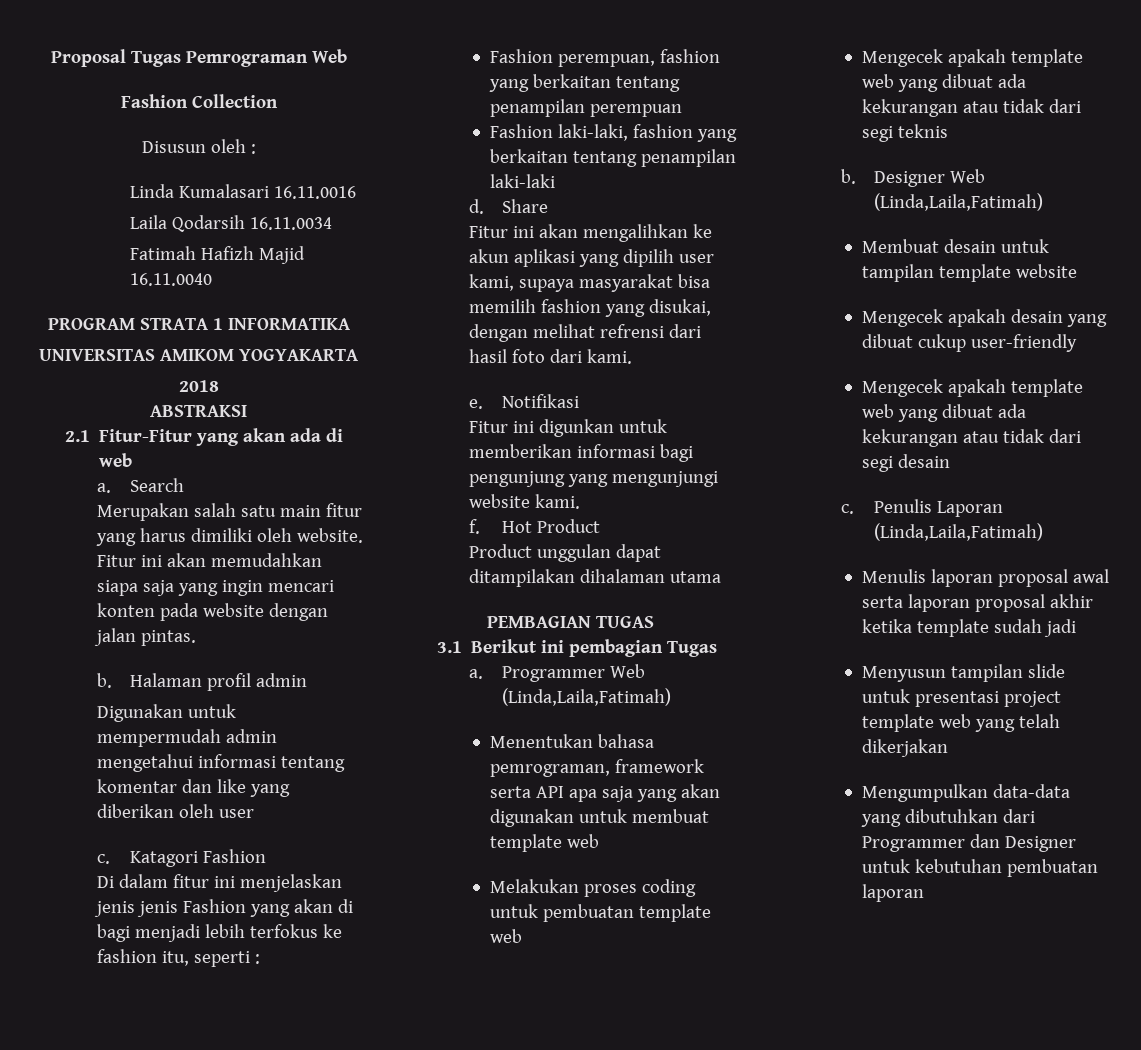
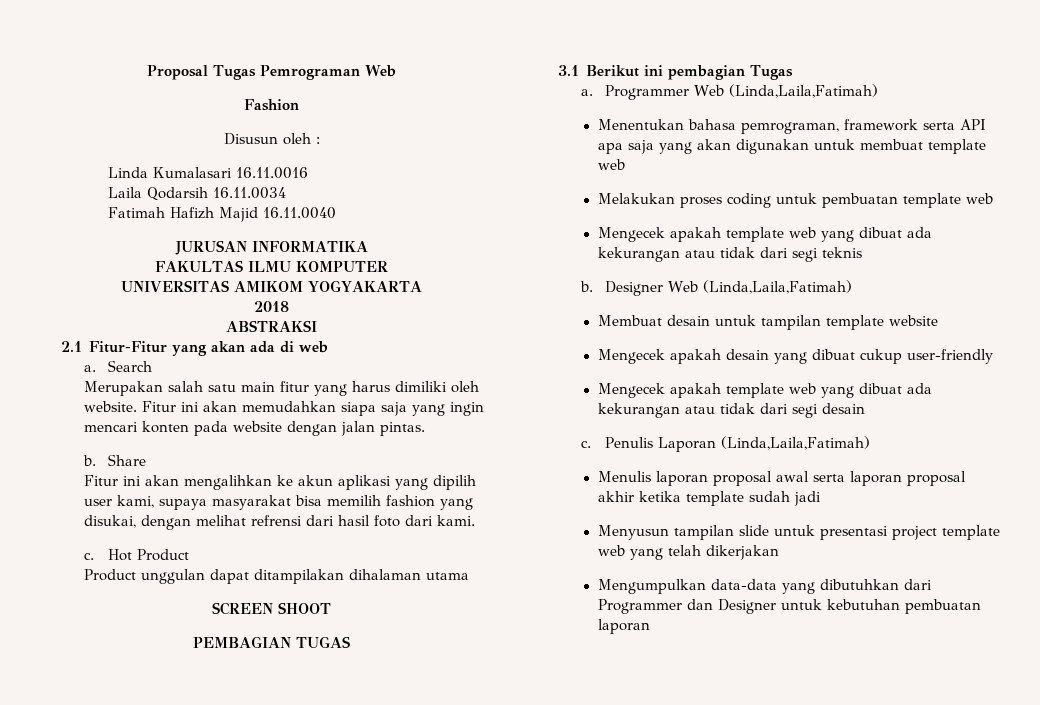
- Fashion Collection
+ Fashion
- PROGRAM STRATA 1 INFORMATIKA
+ JURUSAN INFORMATIKA
+ FAKULTAS ILMU KOMPUTER
- Halaman profil admin
- Digunakan untuk mempermudah admin mengetahui informasi tentang komentar dan like yang diberikan oleh user
- c. Katagori Fashion
- Di dalam fitur ini menjelaskan jenis jenis Fashion yang akan di bagi menjadi lebih terfokus ke fashion itu, seperti :
- Fashion perempuan, fashion yang berkaitan tentang penampilan perempuan
- Fashion laki-laki, fashion yang berkaitan tentang penampilan laki-laki
- d.
  Fitur ini akan mengalihkan ke akun aplikasi yang dipilih user kami, supaya masyarakat bisa memilih fashion yang disukai, dengan melihat refrensi dari hasil foto dari kami.
- e. Notifikasi
- Fitur ini digunkan untuk memberikan informasi bagi pengunjung yang mengunjungi website kami.
- f.
+ c.
+ SCREEN SHOOT

